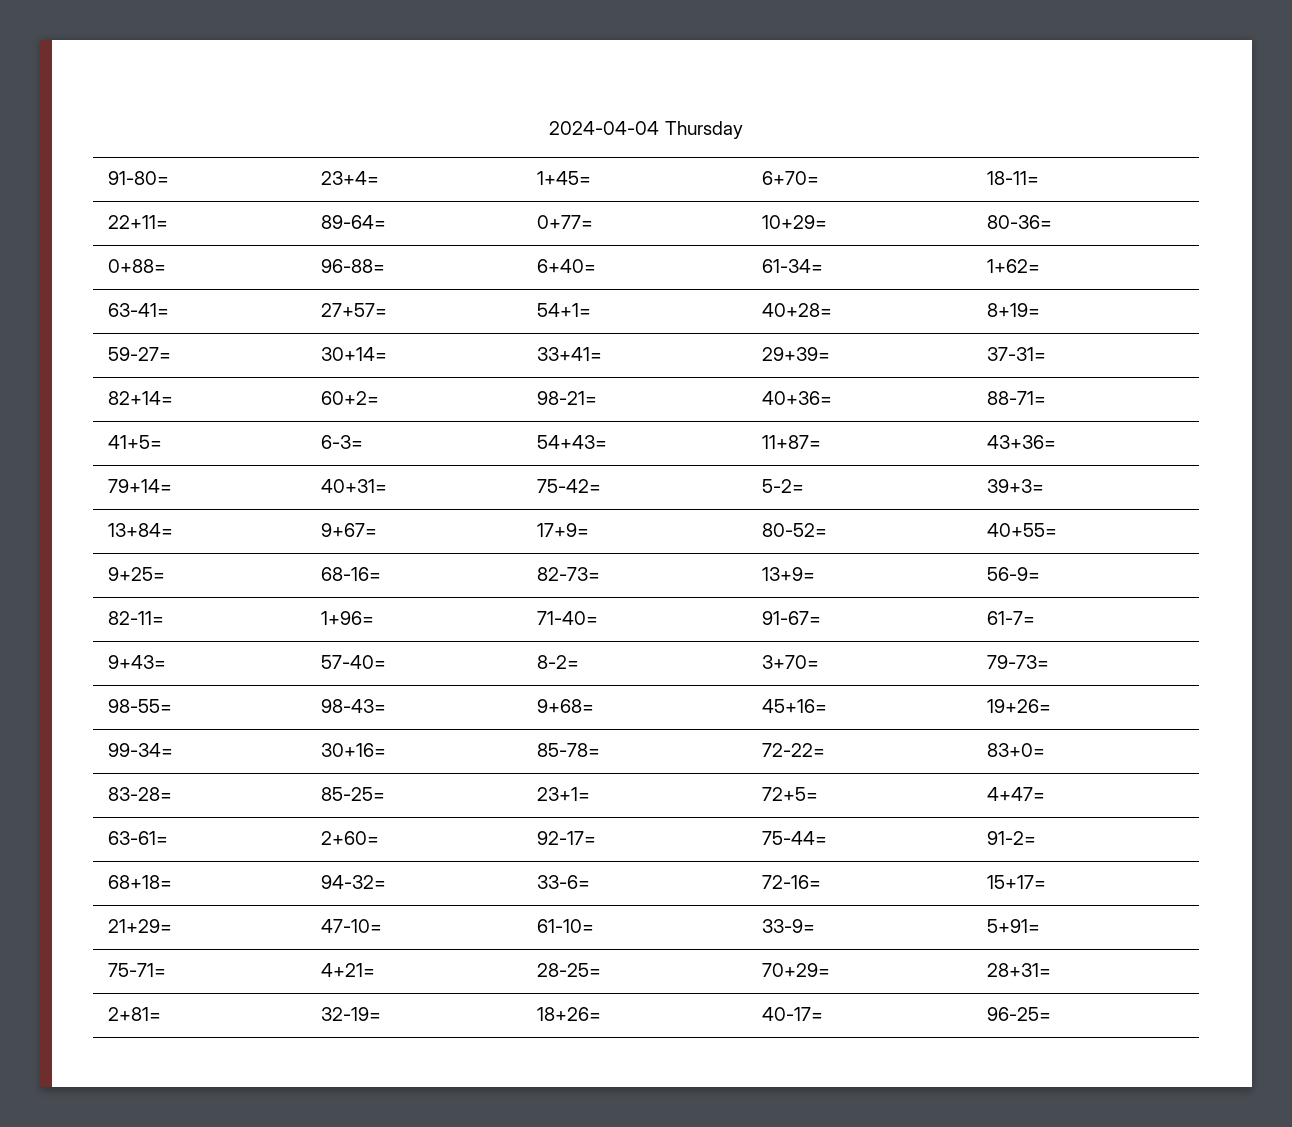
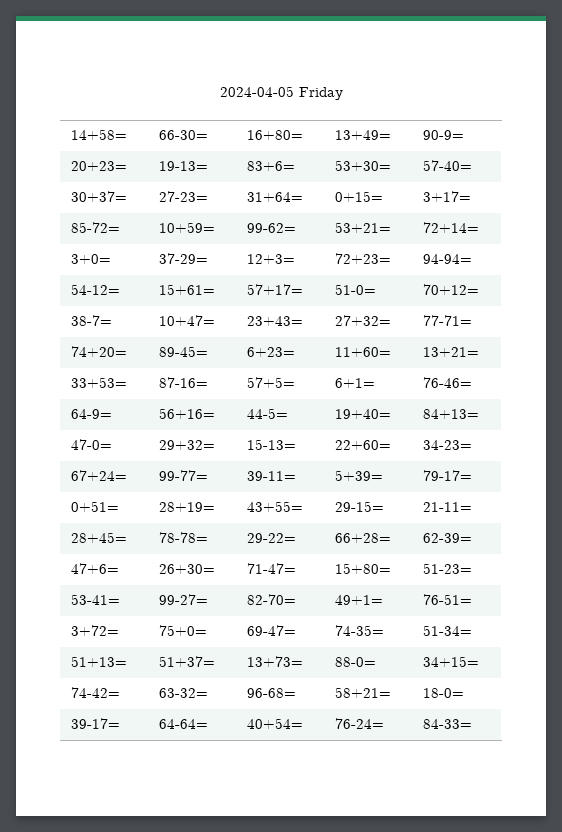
- 2024-04-04 Thursday
- 91-80= | 23+4= | 1+45= | 6+70= | 18-11=
- 22+11= | 89-64= | 0+77= | 10+29= | 80-36=
- 0+88= | 96-88= | 6+40= | 61-34= | 1+62=
- 63-41= | 27+57= | 54+1= | 40+28= | 8+19=
- 59-27= | 30+14= | 33+41= | 29+39= | 37-31=
- 82+14= | 60+2= | 98-21= | 40+36= | 88-71=
- 41+5= | 6-3= | 54+43= | 11+87= | 43+36=
- 79+14= | 40+31= | 75-42= | 5-2= | 39+3=
- 13+84= | 9+67= | 17+9= | 80-52= | 40+55=
- 9+25= | 68-16= | 82-73= | 13+9= | 56-9=
- 82-11= | 1+96= | 71-40= | 91-67= | 61-7=
- 9+43= | 57-40= | 8-2= | 3+70= | 79-73=
- 98-55= | 98-43= | 9+68= | 45+16= | 19+26=
- 99-34= | 30+16= | 85-78= | 72-22= | 83+0=
- 83-28= | 85-25= | 23+1= | 72+5= | 4+47=
- 63-61= | 2+60= | 92-17= | 75-44= | 91-2=
- 68+18= | 94-32= | 33-6= | 72-16= | 15+17=
- 21+29= | 47-10= | 61-10= | 33-9= | 5+91=
- 75-71= | 4+21= | 28-25= | 70+29= | 28+31=
- 2+81= | 32-19= | 18+26= | 40-17= | 96-25=
+ 2024-04-05 Friday
+ 14+58= | 66-30= | 16+80= | 13+49= | 90-9=
+ 20+23= | 19-13= | 83+6= | 53+30= | 57-40=
+ 30+37= | 27-23= | 31+64= | 0+15= | 3+17=
+ 85-72= | 10+59= | 99-62= | 53+21= | 72+14=
+ 3+0= | 37-29= | 12+3= | 72+23= | 94-94=
+ 54-12= | 15+61= | 57+17= | 51-0= | 70+12=
+ 38-7= | 10+47= | 23+43= | 27+32= | 77-71=
+ 74+20= | 89-45= | 6+23= | 11+60= | 13+21=
+ 33+53= | 87-16= | 57+5= | 6+1= | 76-46=
+ 64-9= | 56+16= | 44-5= | 19+40= | 84+13=
+ 47-0= | 29+32= | 15-13= | 22+60= | 34-23=
+ 67+24= | 99-77= | 39-11= | 5+39= | 79-17=
+ 0+51= | 28+19= | 43+55= | 29-15= | 21-11=
+ 28+45= | 78-78= | 29-22= | 66+28= | 62-39=
+ 47+6= | 26+30= | 71-47= | 15+80= | 51-23=
+ 53-41= | 99-27= | 82-70= | 49+1= | 76-51=
+ 3+72= | 75+0= | 69-47= | 74-35= | 51-34=
+ 51+13= | 51+37= | 13+73= | 88-0= | 34+15=
+ 74-42= | 63-32= | 96-68= | 58+21= | 18-0=
+ 39-17= | 64-64= | 40+54= | 76-24= | 84-33=

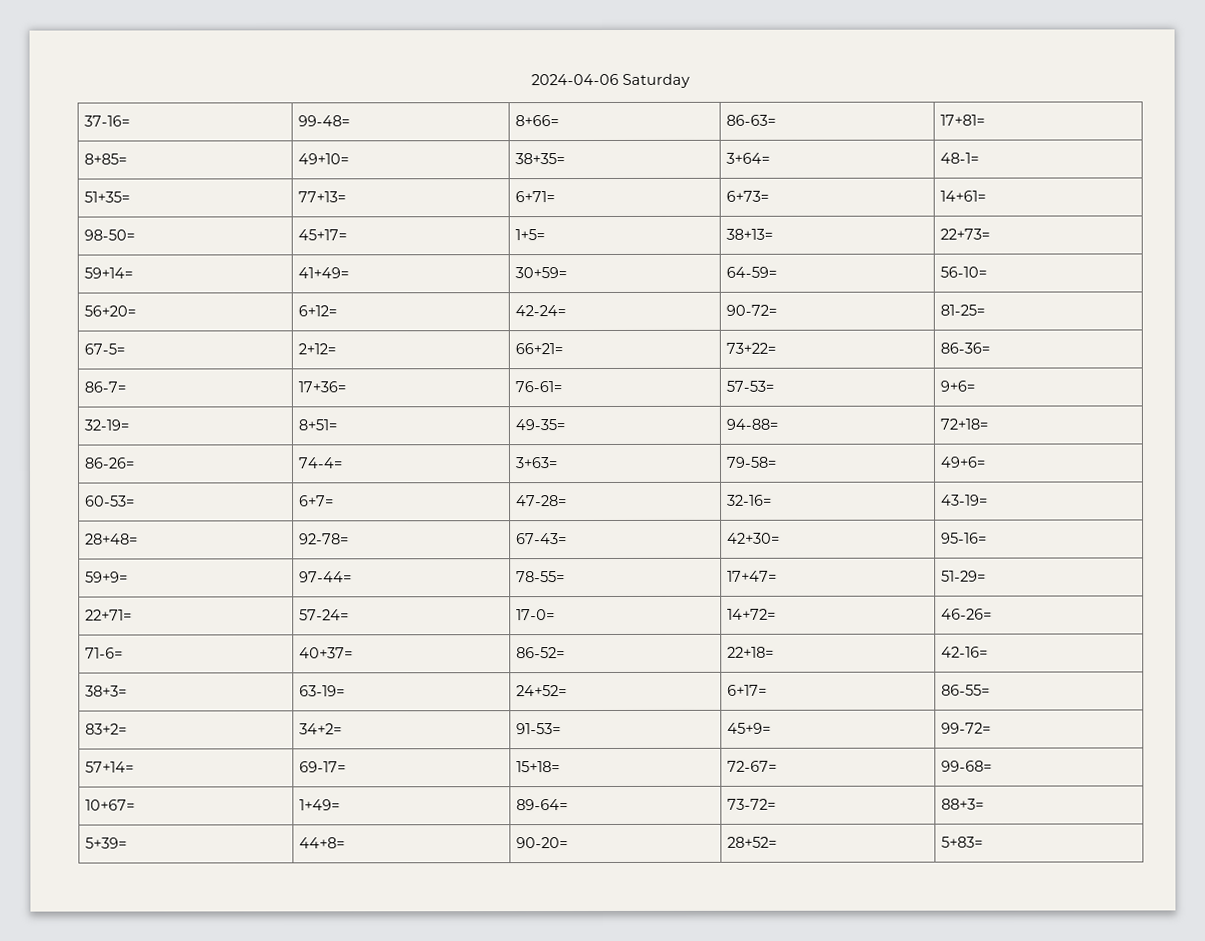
- 2024-04-05 Friday
- 14+58= | 66-30= | 16+80= | 13+49= | 90-9=
- 20+23= | 19-13= | 83+6= | 53+30= | 57-40=
- 30+37= | 27-23= | 31+64= | 0+15= | 3+17=
- 85-72= | 10+59= | 99-62= | 53+21= | 72+14=
- 3+0= | 37-29= | 12+3= | 72+23= | 94-94=
- 54-12= | 15+61= | 57+17= | 51-0= | 70+12=
- 38-7= | 10+47= | 23+43= | 27+32= | 77-71=
- 74+20= | 89-45= | 6+23= | 11+60= | 13+21=
- 33+53= | 87-16= | 57+5= | 6+1= | 76-46=
- 64-9= | 56+16= | 44-5= | 19+40= | 84+13=
- 47-0= | 29+32= | 15-13= | 22+60= | 34-23=
- 67+24= | 99-77= | 39-11= | 5+39= | 79-17=
- 0+51= | 28+19= | 43+55= | 29-15= | 21-11=
- 28+45= | 78-78= | 29-22= | 66+28= | 62-39=
- 47+6= | 26+30= | 71-47= | 15+80= | 51-23=
- 53-41= | 99-27= | 82-70= | 49+1= | 76-51=
- 3+72= | 75+0= | 69-47= | 74-35= | 51-34=
- 51+13= | 51+37= | 13+73= | 88-0= | 34+15=
- 74-42= | 63-32= | 96-68= | 58+21= | 18-0=
- 39-17= | 64-64= | 40+54= | 76-24= | 84-33=
+ 2024-04-06 Saturday
+ 37-16= | 99-48= | 8+66= | 86-63= | 17+81=
+ 8+85= | 49+10= | 38+35= | 3+64= | 48-1=
+ 51+35= | 77+13= | 6+71= | 6+73= | 14+61=
+ 98-50= | 45+17= | 1+5= | 38+13= | 22+73=
+ 59+14= | 41+49= | 30+59= | 64-59= | 56-10=
+ 56+20= | 6+12= | 42-24= | 90-72= | 81-25=
+ 67-5= | 2+12= | 66+21= | 73+22= | 86-36=
+ 86-7= | 17+36= | 76-61= | 57-53= | 9+6=
+ 32-19= | 8+51= | 49-35= | 94-88= | 72+18=
+ 86-26= | 74-4= | 3+63= | 79-58= | 49+6=
+ 60-53= | 6+7= | 47-28= | 32-16= | 43-19=
+ 28+48= | 92-78= | 67-43= | 42+30= | 95-16=
+ 59+9= | 97-44= | 78-55= | 17+47= | 51-29=
+ 22+71= | 57-24= | 17-0= | 14+72= | 46-26=
+ 71-6= | 40+37= | 86-52= | 22+18= | 42-16=
+ 38+3= | 63-19= | 24+52= | 6+17= | 86-55=
+ 83+2= | 34+2= | 91-53= | 45+9= | 99-72=
+ 57+14= | 69-17= | 15+18= | 72-67= | 99-68=
+ 10+67= | 1+49= | 89-64= | 73-72= | 88+3=
+ 5+39= | 44+8= | 90-20= | 28+52= | 5+83=

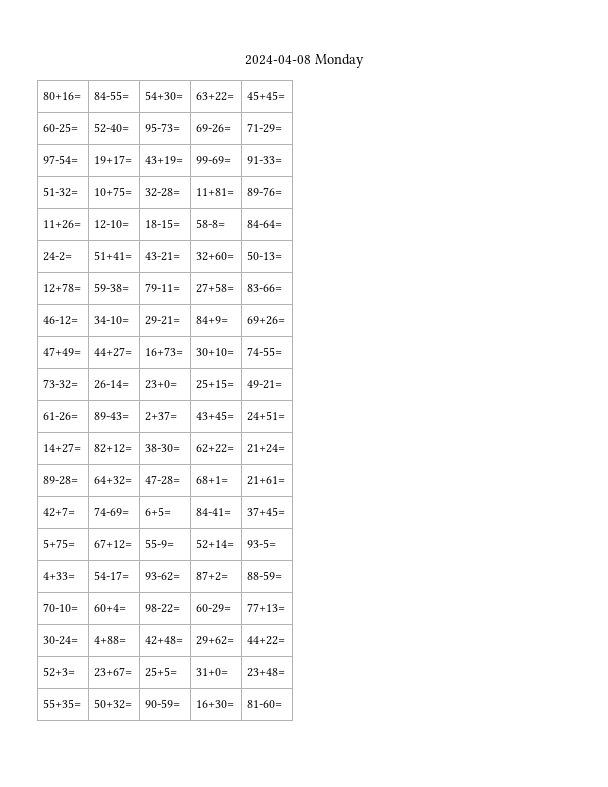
- 2024-04-06 Saturday
- 37-16= | 99-48= | 8+66= | 86-63= | 17+81=
- 8+85= | 49+10= | 38+35= | 3+64= | 48-1=
- 51+35= | 77+13= | 6+71= | 6+73= | 14+61=
- 98-50= | 45+17= | 1+5= | 38+13= | 22+73=
- 59+14= | 41+49= | 30+59= | 64-59= | 56-10=
- 56+20= | 6+12= | 42-24= | 90-72= | 81-25=
- 67-5= | 2+12= | 66+21= | 73+22= | 86-36=
- 86-7= | 17+36= | 76-61= | 57-53= | 9+6=
- 32-19= | 8+51= | 49-35= | 94-88= | 72+18=
- 86-26= | 74-4= | 3+63= | 79-58= | 49+6=
- 60-53= | 6+7= | 47-28= | 32-16= | 43-19=
- 28+48= | 92-78= | 67-43= | 42+30= | 95-16=
- 59+9= | 97-44= | 78-55= | 17+47= | 51-29=
- 22+71= | 57-24= | 17-0= | 14+72= | 46-26=
- 71-6= | 40+37= | 86-52= | 22+18= | 42-16=
- 38+3= | 63-19= | 24+52= | 6+17= | 86-55=
- 83+2= | 34+2= | 91-53= | 45+9= | 99-72=
- 57+14= | 69-17= | 15+18= | 72-67= | 99-68=
- 10+67= | 1+49= | 89-64= | 73-72= | 88+3=
- 5+39= | 44+8= | 90-20= | 28+52= | 5+83=
+ 2024-04-08 Monday
+ 80+16= | 84-55= | 54+30= | 63+22= | 45+45=
+ 60-25= | 52-40= | 95-73= | 69-26= | 71-29=
+ 97-54= | 19+17= | 43+19= | 99-69= | 91-33=
+ 51-32= | 10+75= | 32-28= | 11+81= | 89-76=
+ 11+26= | 12-10= | 18-15= | 58-8= | 84-64=
+ 24-2= | 51+41= | 43-21= | 32+60= | 50-13=
+ 12+78= | 59-38= | 79-11= | 27+58= | 83-66=
+ 46-12= | 34-10= | 29-21= | 84+9= | 69+26=
+ 47+49= | 44+27= | 16+73= | 30+10= | 74-55=
+ 73-32= | 26-14= | 23+0= | 25+15= | 49-21=
+ 61-26= | 89-43= | 2+37= | 43+45= | 24+51=
+ 14+27= | 82+12= | 38-30= | 62+22= | 21+24=
+ 89-28= | 64+32= | 47-28= | 68+1= | 21+61=
+ 42+7= | 74-69= | 6+5= | 84-41= | 37+45=
+ 5+75= | 67+12= | 55-9= | 52+14= | 93-5=
+ 4+33= | 54-17= | 93-62= | 87+2= | 88-59=
+ 70-10= | 60+4= | 98-22= | 60-29= | 77+13=
+ 30-24= | 4+88= | 42+48= | 29+62= | 44+22=
+ 52+3= | 23+67= | 25+5= | 31+0= | 23+48=
+ 55+35= | 50+32= | 90-59= | 16+30= | 81-60=

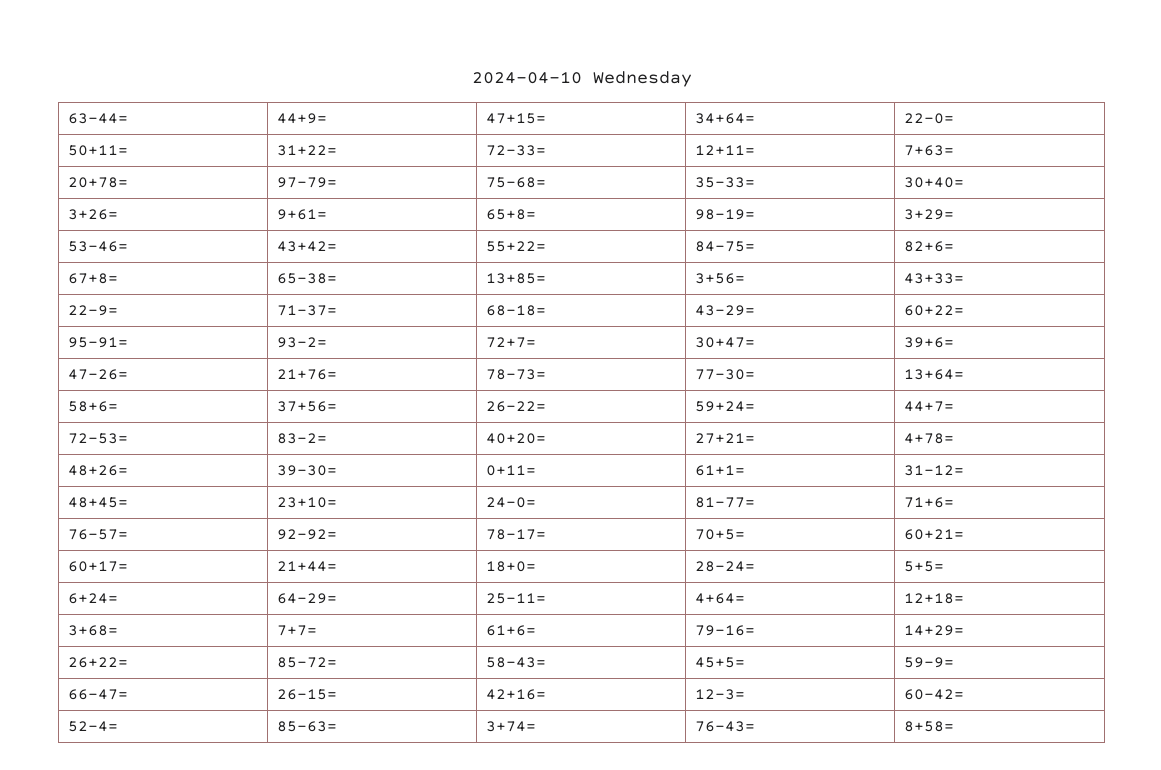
- 2024-04-08 Monday
- 80+16= | 84-55= | 54+30= | 63+22= | 45+45=
- 60-25= | 52-40= | 95-73= | 69-26= | 71-29=
- 97-54= | 19+17= | 43+19= | 99-69= | 91-33=
- 51-32= | 10+75= | 32-28= | 11+81= | 89-76=
- 11+26= | 12-10= | 18-15= | 58-8= | 84-64=
- 24-2= | 51+41= | 43-21= | 32+60= | 50-13=
- 12+78= | 59-38= | 79-11= | 27+58= | 83-66=
- 46-12= | 34-10= | 29-21= | 84+9= | 69+26=
- 47+49= | 44+27= | 16+73= | 30+10= | 74-55=
- 73-32= | 26-14= | 23+0= | 25+15= | 49-21=
- 61-26= | 89-43= | 2+37= | 43+45= | 24+51=
- 14+27= | 82+12= | 38-30= | 62+22= | 21+24=
- 89-28= | 64+32= | 47-28= | 68+1= | 21+61=
- 42+7= | 74-69= | 6+5= | 84-41= | 37+45=
- 5+75= | 67+12= | 55-9= | 52+14= | 93-5=
- 4+33= | 54-17= | 93-62= | 87+2= | 88-59=
- 70-10= | 60+4= | 98-22= | 60-29= | 77+13=
- 30-24= | 4+88= | 42+48= | 29+62= | 44+22=
- 52+3= | 23+67= | 25+5= | 31+0= | 23+48=
- 55+35= | 50+32= | 90-59= | 16+30= | 81-60=
+ 2024-04-10 Wednesday
+ 63-44= | 44+9= | 47+15= | 34+64= | 22-0=
+ 50+11= | 31+22= | 72-33= | 12+11= | 7+63=
+ 20+78= | 97-79= | 75-68= | 35-33= | 30+40=
+ 3+26= | 9+61= | 65+8= | 98-19= | 3+29=
+ 53-46= | 43+42= | 55+22= | 84-75= | 82+6=
+ 67+8= | 65-38= | 13+85= | 3+56= | 43+33=
+ 22-9= | 71-37= | 68-18= | 43-29= | 60+22=
+ 95-91= | 93-2= | 72+7= | 30+47= | 39+6=
+ 47-26= | 21+76= | 78-73= | 77-30= | 13+64=
+ 58+6= | 37+56= | 26-22= | 59+24= | 44+7=
+ 72-53= | 83-2= | 40+20= | 27+21= | 4+78=
+ 48+26= | 39-30= | 0+11= | 61+1= | 31-12=
+ 48+45= | 23+10= | 24-0= | 81-77= | 71+6=
+ 76-57= | 92-92= | 78-17= | 70+5= | 60+21=
+ 60+17= | 21+44= | 18+0= | 28-24= | 5+5=
+ 6+24= | 64-29= | 25-11= | 4+64= | 12+18=
+ 3+68= | 7+7= | 61+6= | 79-16= | 14+29=
+ 26+22= | 85-72= | 58-43= | 45+5= | 59-9=
+ 66-47= | 26-15= | 42+16= | 12-3= | 60-42=
+ 52-4= | 85-63= | 3+74= | 76-43= | 8+58=

